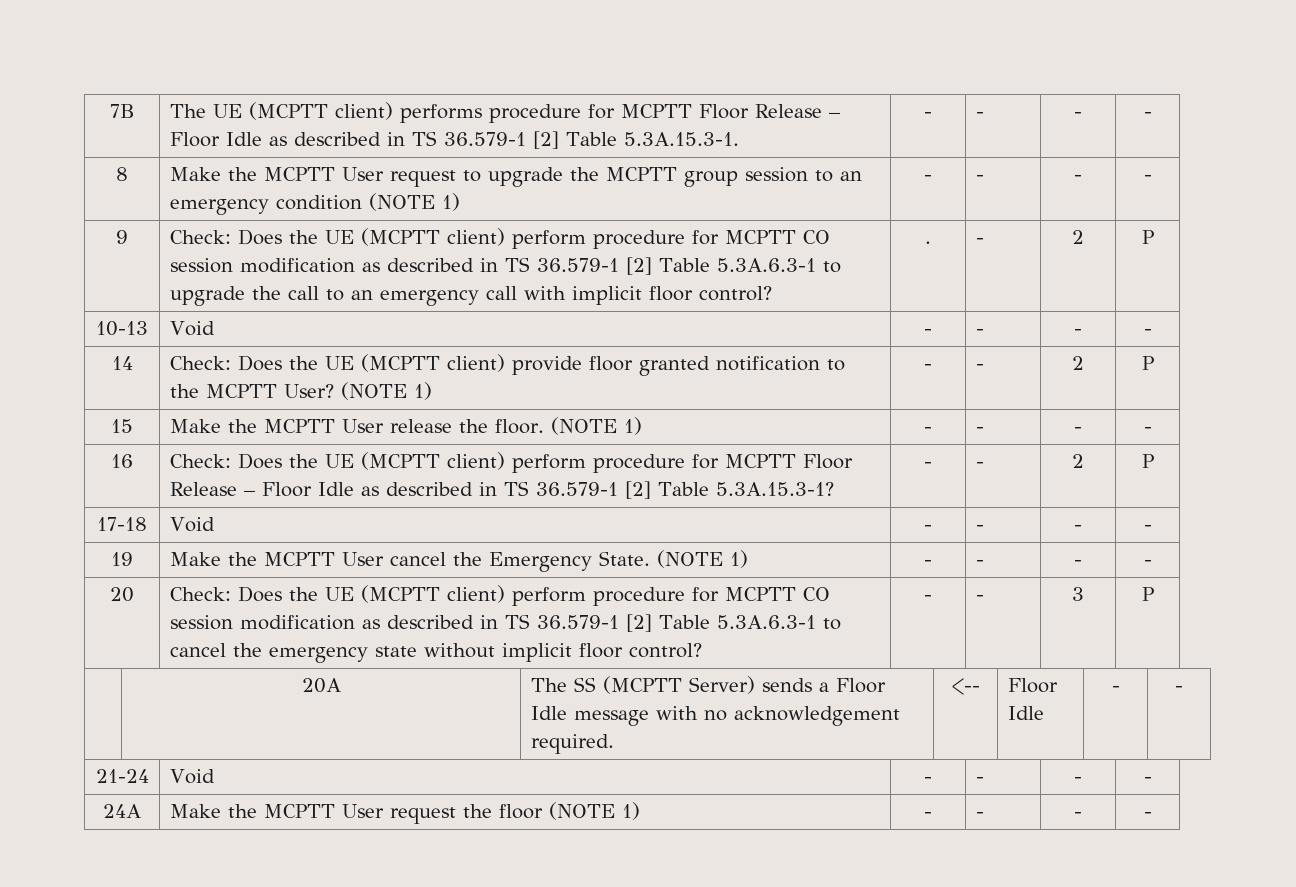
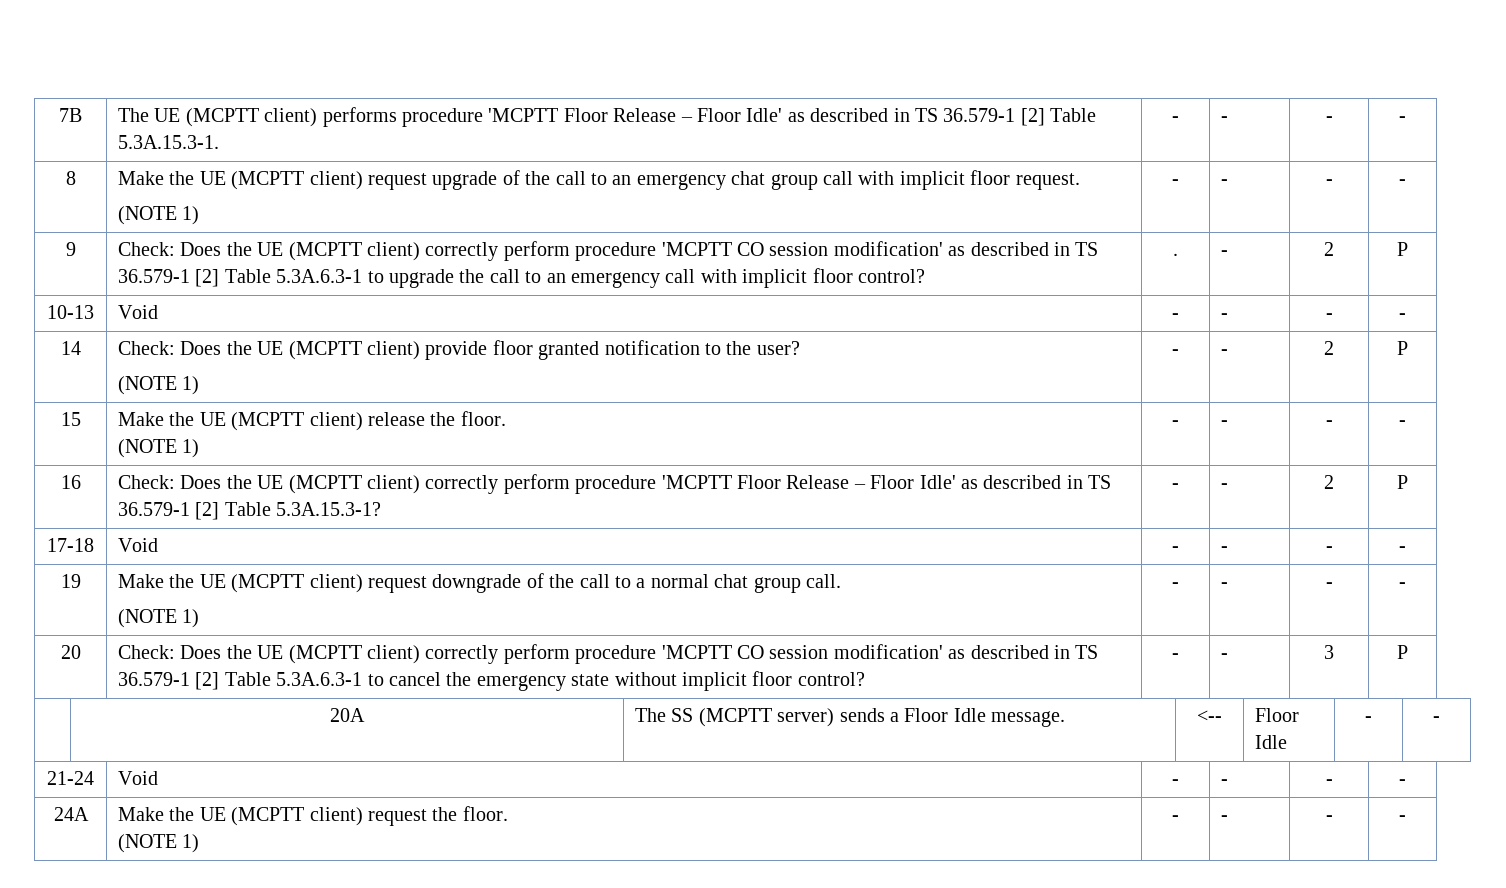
- 7B | The UE (MCPTT client) performs procedure for MCPTT Floor Release – Floor Idle as described in TS 36.579-1 [2] Table 5.3A.15.3-1. | - | - | - | -
+ 7B | The UE (MCPTT client) performs procedure 'MCPTT Floor Release – Floor Idle' as described in TS 36.579-1 [2] Table 5.3A.15.3-1. | - | - | - | -
- 8 | Make the MCPTT User request to upgrade the MCPTT group session to an emergency condition (NOTE 1) | - | - | - | -
+ 8 | Make the UE (MCPTT client) request upgrade of the call to an emergency chat group call with implicit floor request.
+ (NOTE 1) | - | - | - | -
- 9 | Check: Does the UE (MCPTT client) perform procedure for MCPTT CO session modification as described in TS 36.579-1 [2] Table 5.3A.6.3-1 to upgrade the call to an emergency call with implicit floor control? | . | - | 2 | P
+ 9 | Check: Does the UE (MCPTT client) correctly perform procedure 'MCPTT CO session modification' as described in TS 36.579-1 [2] Table 5.3A.6.3-1 to upgrade the call to an emergency call with implicit floor control? | . | - | 2 | P
- 14 | Check: Does the UE (MCPTT client) provide floor granted notification to the MCPTT User? (NOTE 1) | - | - | 2 | P
+ 14 | Check: Does the UE (MCPTT client) provide floor granted notification to the user?
+ (NOTE 1) | - | - | 2 | P
- 15 | Make the MCPTT User release the floor. (NOTE 1) | - | - | - | -
+ 15 | Make the UE (MCPTT client) release the floor.
+ (NOTE 1) | - | - | - | -
- 16 | Check: Does the UE (MCPTT client) perform procedure for MCPTT Floor Release – Floor Idle as described in TS 36.579-1 [2] Table 5.3A.15.3-1? | - | - | 2 | P
+ 16 | Check: Does the UE (MCPTT client) correctly perform procedure 'MCPTT Floor Release – Floor Idle' as described in TS 36.579-1 [2] Table 5.3A.15.3-1? | - | - | 2 | P
- 19 | Make the MCPTT User cancel the Emergency State. (NOTE 1) | - | - | - | -
+ 19 | Make the UE (MCPTT client) request downgrade of the call to a normal chat group call.
+ (NOTE 1) | - | - | - | -
- 20 | Check: Does the UE (MCPTT client) perform procedure for MCPTT CO session modification as described in TS 36.579-1 [2] Table 5.3A.6.3-1 to cancel the emergency state without implicit floor control? | - | - | 3 | P
+ 20 | Check: Does the UE (MCPTT client) correctly perform procedure 'MCPTT CO session modification' as described in TS 36.579-1 [2] Table 5.3A.6.3-1 to cancel the emergency state without implicit floor control? | - | - | 3 | P
- | 20A | The SS (MCPTT Server) sends a Floor Idle message with no acknowledgement required. | <-- | Floor Idle | - | -
+ | 20A | The SS (MCPTT server) sends a Floor Idle message. | <-- | Floor Idle | - | -
- 24A | Make the MCPTT User request the floor (NOTE 1) | - | - | - | -
+ 24A | Make the UE (MCPTT client) request the floor.
+ (NOTE 1) | - | - | - | -

